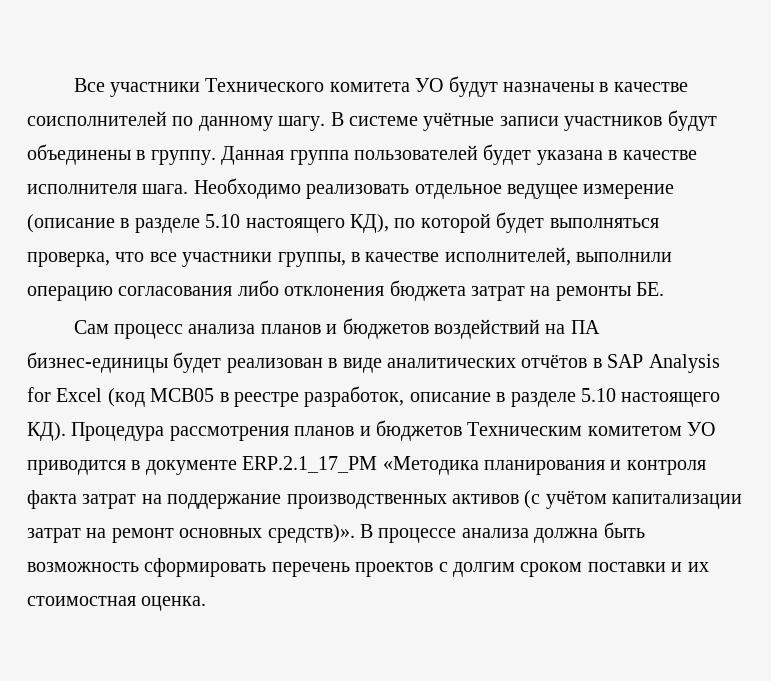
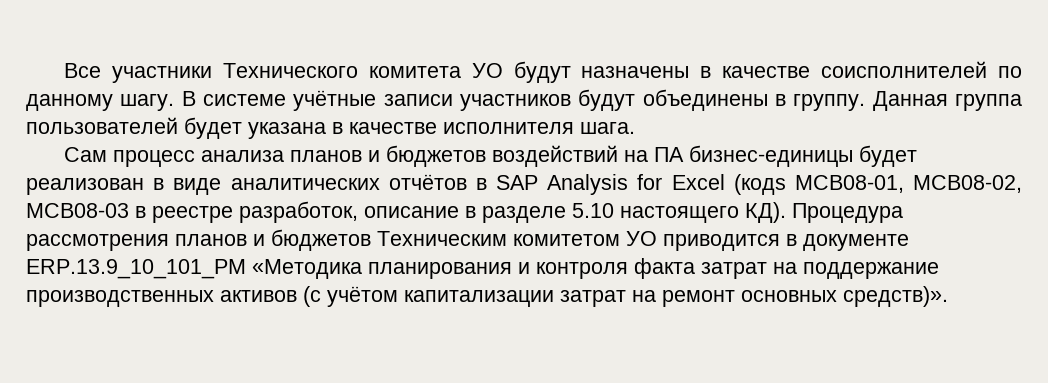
- Необходимо реализовать отдельное ведущее измерение (описание в разделе 5.10 настоящего КД), по которой будет выполняться проверка, что все участники группы, в качестве исполнителей, выполнили операцию согласования либо отклонения бюджета затрат на ремонты БЕ.
- Сам процесс анализа планов и бюджетов воздействий на ПА бизнес-единицы будет реализован в виде аналитических отчётов в SAP Analysis for Excel (код MCB05 в реестре разработок, описание в разделе 5.10 настоящего КД). Процедура рассмотрения планов и бюджетов Техническим комитетом УО приводится в документе ERP.2.1_17_PM «Методика планирования и контроля факта затрат на поддержание производственных активов (с учётом капитализации затрат на ремонт основных средств)». В процессе анализа должна быть возможность сформировать перечень проектов с долгим сроком поставки и их стоимостная оценка.
+ Сам процесс анализа планов и бюджетов воздействий на ПА бизнес-единицы будет реализован в виде аналитических отчётов в SAP Analysis for Excel (кодs MCB08-01, MCB08-02, MCB08-03 в реестре разработок, описание в разделе 5.10 настоящего КД). Процедура рассмотрения планов и бюджетов Техническим комитетом УО приводится в документе ERP.13.9_10_101_PM «Методика планирования и контроля факта затрат на поддержание производственных активов (с учётом капитализации затрат на ремонт основных средств)».

